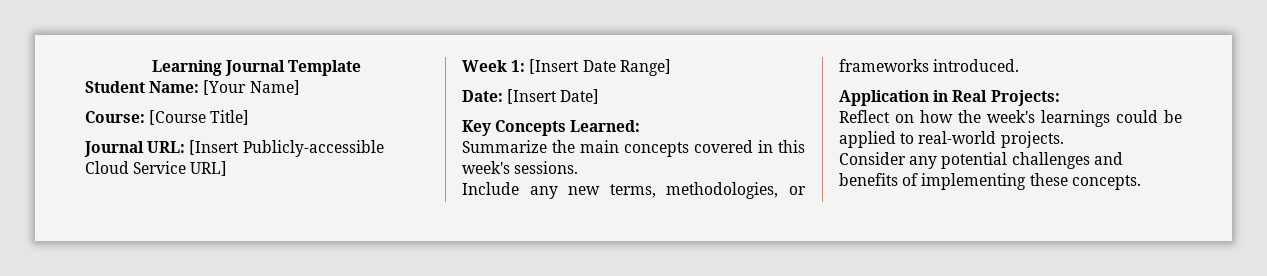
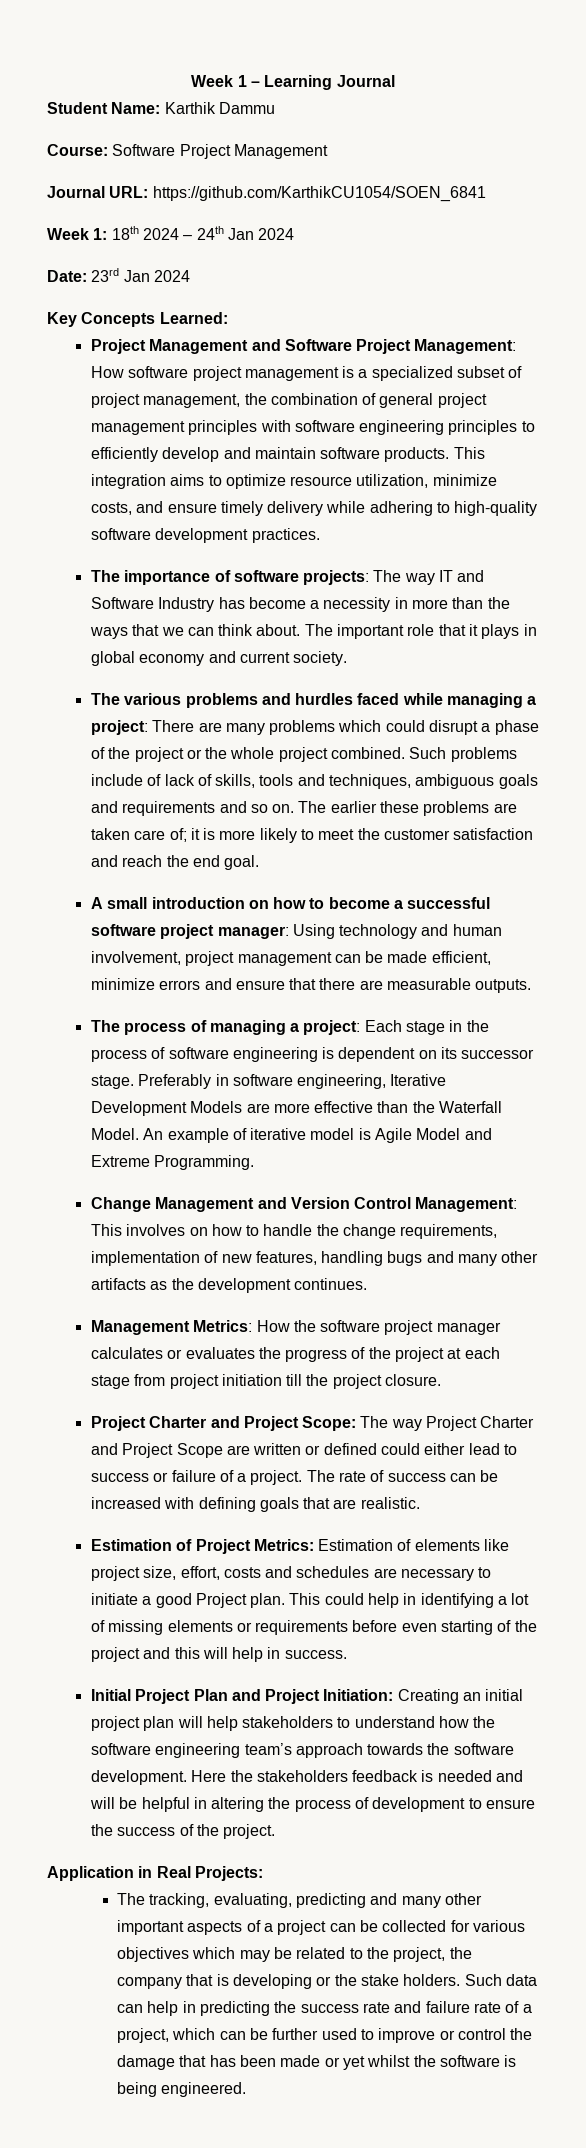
- Learning Journal Template
+ Week 1 – Learning Journal
- Student Name: [Your Name]
+ Student Name: Karthik Dammu
- Course: [Course Title]
+ Course: Software Project Management
- Journal URL: [Insert Publicly-accessible Cloud Service URL]
- Week 1: [Insert Date Range]
- Date: [Insert Date]
+ Journal URL: https://github.com/KarthikCU1054/SOEN_6841
+ Week 1: 18th 2024 – 24th Jan 2024
+ Date: 23rd Jan 2024
  Key Concepts Learned:
- Summarize the main concepts covered in this week's sessions.
- Include any new terms, methodologies, or frameworks introduced.
+ Project Management and Software Project Management: How software project management is a specialized subset of project management, the combination of general project management principles with software engineering principles to efficiently develop and maintain software products. This integration aims to optimize resource utilization, minimize costs, and ensure timely delivery while adhering to high-quality software development practices.
+ The importance of software projects: The way IT and Software Industry has become a necessity in more than the ways that we can think about. The important role that it plays in global economy and current society.
+ The various problems and hurdles faced while managing a project: There are many problems which could disrupt a phase of the project or the whole project combined. Such problems include of lack of skills, tools and techniques, ambiguous goals and requirements and so on. The earlier these problems are taken care of; it is more likely to meet the customer satisfaction and reach the end goal.
+ A small introduction on how to become a successful software project manager: Using technology and human involvement, project management can be made efficient, minimize errors and ensure that there are measurable outputs.
+ The process of managing a project: Each stage in the process of software engineering is dependent on its successor stage. Preferably in software engineering, Iterative Development Models are more effective than the Waterfall Model. An example of iterative model is Agile Model and Extreme Programming.
+ Change Management and Version Control Management: This involves on how to handle the change requirements, implementation of new features, handling bugs and many other artifacts as the development continues.
+ Management Metrics: How the software project manager calculates or evaluates the progress of the project at each stage from project initiation till the project closure.
+ Project Charter and Project Scope: The way Project Charter and Project Scope are written or defined could either lead to success or failure of a project. The rate of success can be increased with defining goals that are realistic.
+ Estimation of Project Metrics: Estimation of elements like project size, effort, costs and schedules are necessary to initiate a good Project plan. This could help in identifying a lot of missing elements or requirements before even starting of the project and this will help in success.
+ Initial Project Plan and Project Initiation: Creating an initial project plan will help stakeholders to understand how the software engineering team’s approach towards the software development. Here the stakeholders feedback is needed and will be helpful in altering the process of development to ensure the success of the project.
  Application in Real Projects:
- Reflect on how the week's learnings could be applied to real-world projects.
- Consider any potential challenges and benefits of implementing these concepts.
+ The tracking, evaluating, predicting and many other important aspects of a project can be collected for various objectives which may be related to the project, the company that is developing or the stake holders. Such data can help in predicting the success rate and failure rate of a project, which can be further used to improve or control the damage that has been made or yet whilst the software is being engineered.

